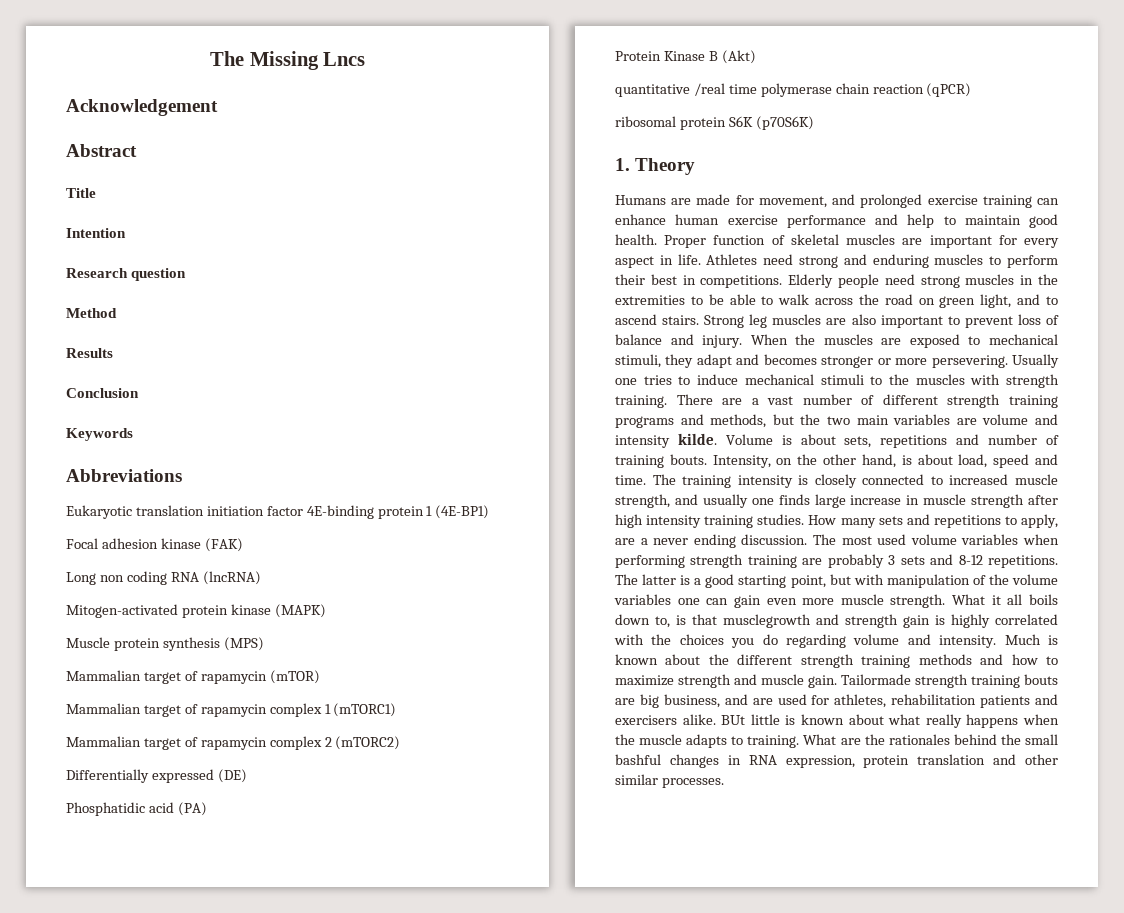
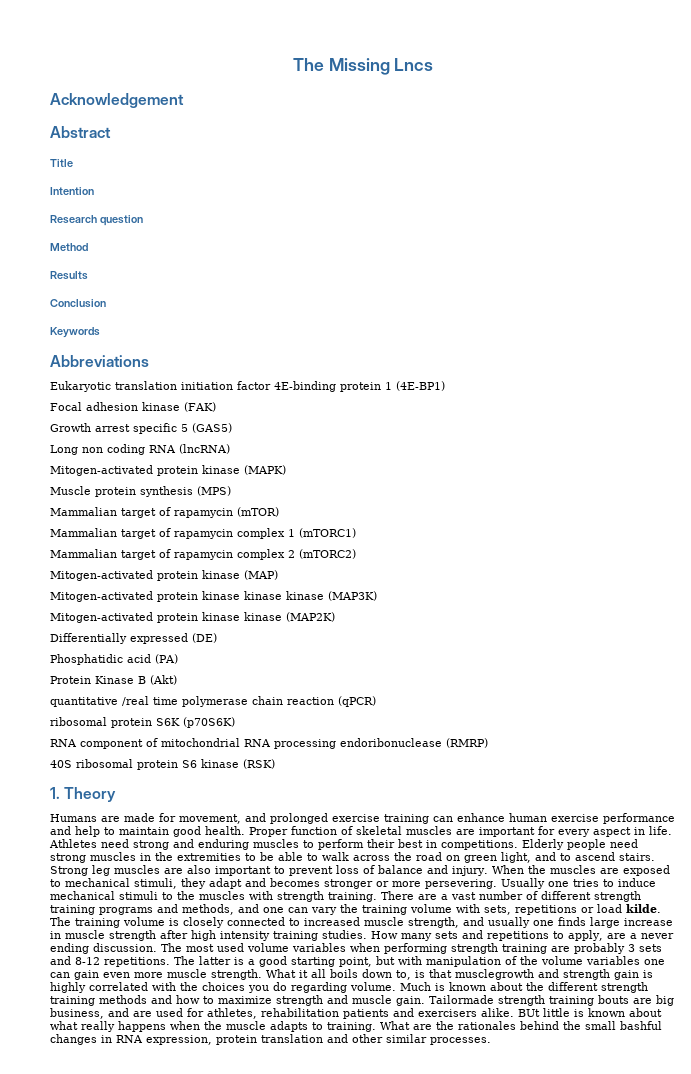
+ Growth arrest specific 5 (GAS5)
+ Mitogen-activated protein kinase (MAP)
+ Mitogen-activated protein kinase kinase kinase (MAP3K)
+ Mitogen-activated protein kinase kinase (MAP2K)
+ RNA component of mitochondrial RNA processing endoribonuclease (RMRP)
+ 40S ribosomal protein S6 kinase (RSK)
- There are a vast number of different strength training programs and methods, but the two main variables are volume and intensity kilde. Volume is about sets, repetitions and number of training bouts. Intensity, on the other hand, is about load, speed and time.
+ There are a vast number of different strength training programs and methods, and one can vary the training volume with sets, repetitions or load kilde.
- The training intensity is closely connected to increased muscle strength, and usually one finds large increase in muscle strength after high intensity training studies.
+ The training volume is closely connected to increased muscle strength, and usually one finds large increase in muscle strength after high intensity training studies.
- What it all boils down to, is that musclegrowth and strength gain is highly correlated with the choices you do regarding volume and intensity.
+ What it all boils down to, is that musclegrowth and strength gain is highly correlated with the choices you do regarding volume.

